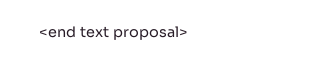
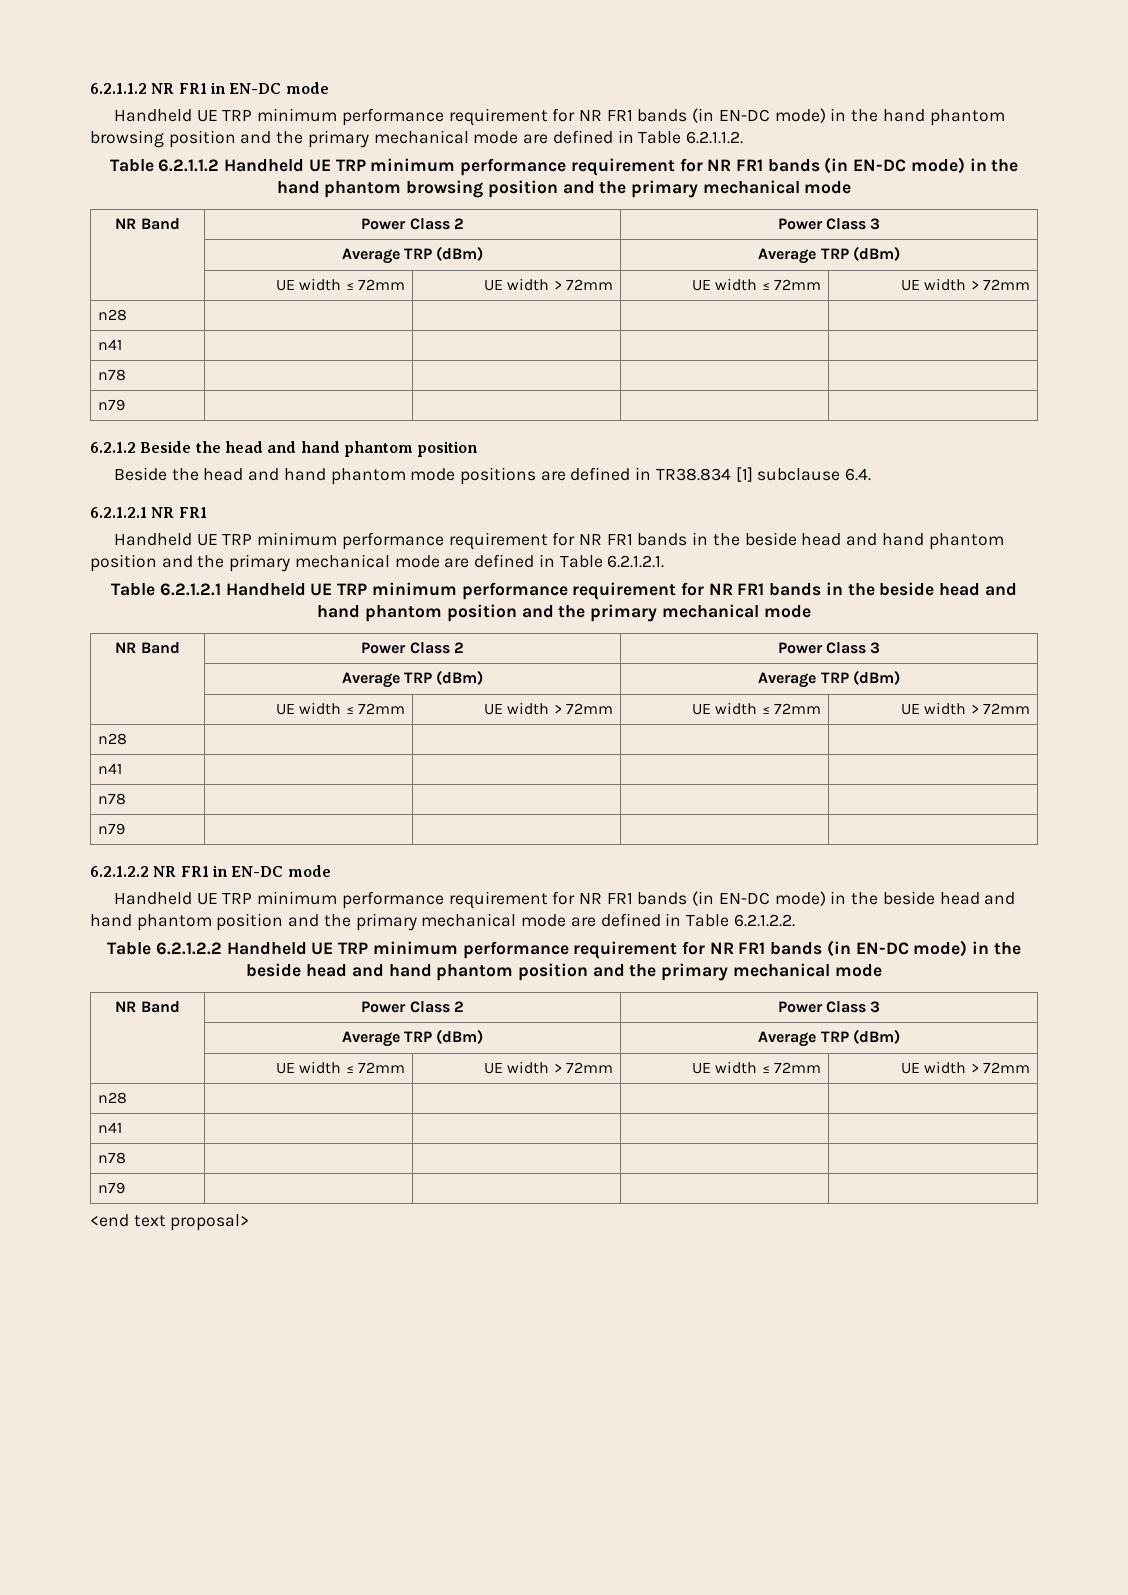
+ 6.2.1.1.2 NR FR1 in EN-DC mode
+ Handheld UE TRP minimum performance requirement for NR FR1 bands (in EN-DC mode) in the hand phantom browsing position and the primary mechanical mode are defined in Table 6.2.1.1.2.
+ Table 6.2.1.1.2 Handheld UE TRP minimum performance requirement for NR FR1 bands (in EN-DC mode) in the hand phantom browsing position and the primary mechanical mode
+ NR Band | Power Class 2 | Power Class 3
+ | Average TRP (dBm) | Average TRP (dBm)
+ | UE width ≤ 72mm | UE width > 72mm | UE width ≤ 72mm | UE width > 72mm
+ n28 | | | |
+ n41 | | | |
+ n78 | | | |
+ n79 | | | |
+ 6.2.1.2 Beside the head and hand phantom position
+ Beside the head and hand phantom mode positions are defined in TR38.834 [1] subclause 6.4.
+ 6.2.1.2.1 NR FR1
+ Handheld UE TRP minimum performance requirement for NR FR1 bands in the beside head and hand phantom position and the primary mechanical mode are defined in Table 6.2.1.2.1.
+ Table 6.2.1.2.1 Handheld UE TRP minimum performance requirement for NR FR1 bands in the beside head and hand phantom position and the primary mechanical mode
+ NR Band | Power Class 2 | Power Class 3
+ | Average TRP (dBm) | Average TRP (dBm)
+ | UE width ≤ 72mm | UE width > 72mm | UE width ≤ 72mm | UE width > 72mm
+ n28 | | | |
+ n41 | | | |
+ n78 | | | |
+ n79 | | | |
+ 6.2.1.2.2 NR FR1 in EN-DC mode
+ Handheld UE TRP minimum performance requirement for NR FR1 bands (in EN-DC mode) in the beside head and hand phantom position and the primary mechanical mode are defined in Table 6.2.1.2.2.
+ Table 6.2.1.2.2 Handheld UE TRP minimum performance requirement for NR FR1 bands (in EN-DC mode) in the beside head and hand phantom position and the primary mechanical mode
+ NR Band | Power Class 2 | Power Class 3
+ | Average TRP (dBm) | Average TRP (dBm)
+ | UE width ≤ 72mm | UE width > 72mm | UE width ≤ 72mm | UE width > 72mm
+ n28 | | | |
+ n41 | | | |
+ n78 | | | |
+ n79 | | | |

